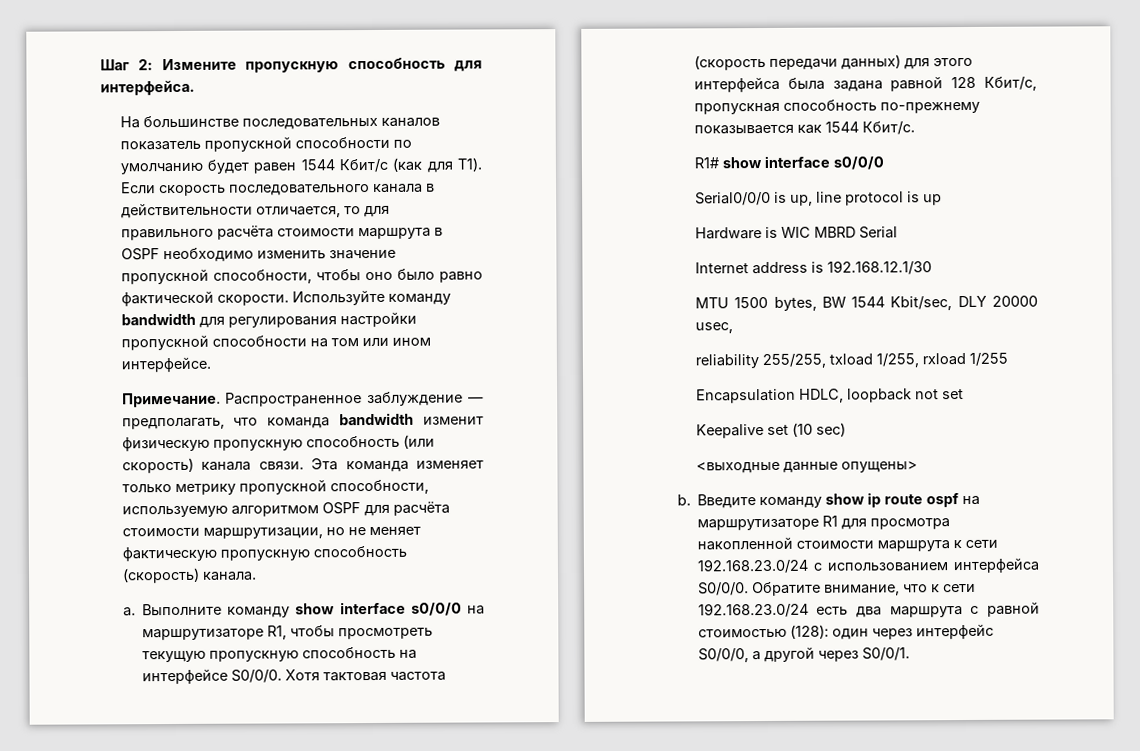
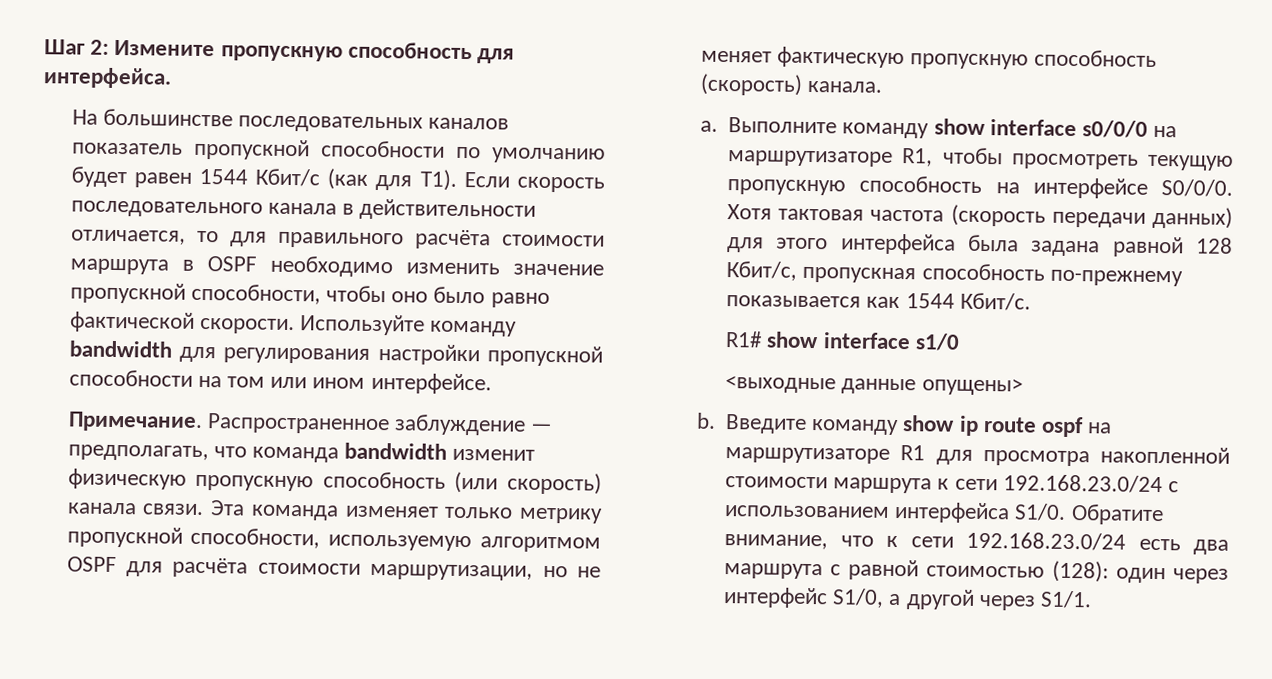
- R1# show interface s0/0/0
- Serial0/0/0 is up, line protocol is up
- Hardware is WIC MBRD Serial
- Internet address is 192.168.12.1/30
- MTU 1500 bytes, BW 1544 Kbit/sec, DLY 20000 usec,
- reliability 255/255, txload 1/255, rxload 1/255
- Encapsulation HDLC, loopback not set
- Keepalive set (10 sec)
+ R1# show interface s1/0
- Введите команду show ip route ospf на маршрутизаторе R1 для просмотра накопленной стоимости маршрута к сети 192.168.23.0/24 с использованием интерфейса S0/0/0.
+ Введите команду show ip route ospf на маршрутизаторе R1 для просмотра накопленной стоимости маршрута к сети 192.168.23.0/24 с использованием интерфейса S1/0.
- Обратите внимание, что к сети 192.168.23.0/24 есть два маршрута с равной стоимостью (128): один через интерфейс S0/0/0, а другой через S0/0/1.
+ Обратите внимание, что к сети 192.168.23.0/24 есть два маршрута с равной стоимостью (128): один через интерфейс S1/0, а другой через S1/1.

